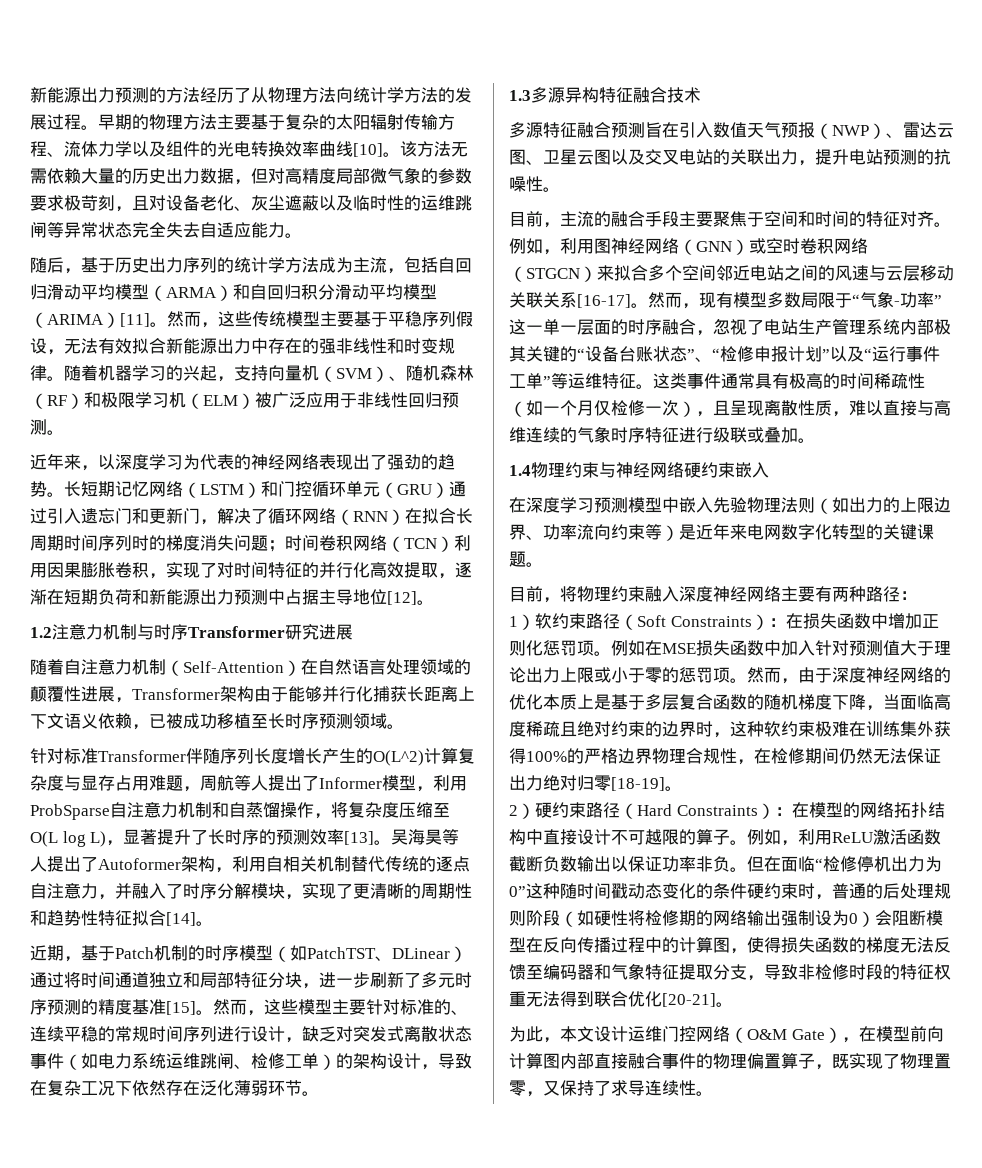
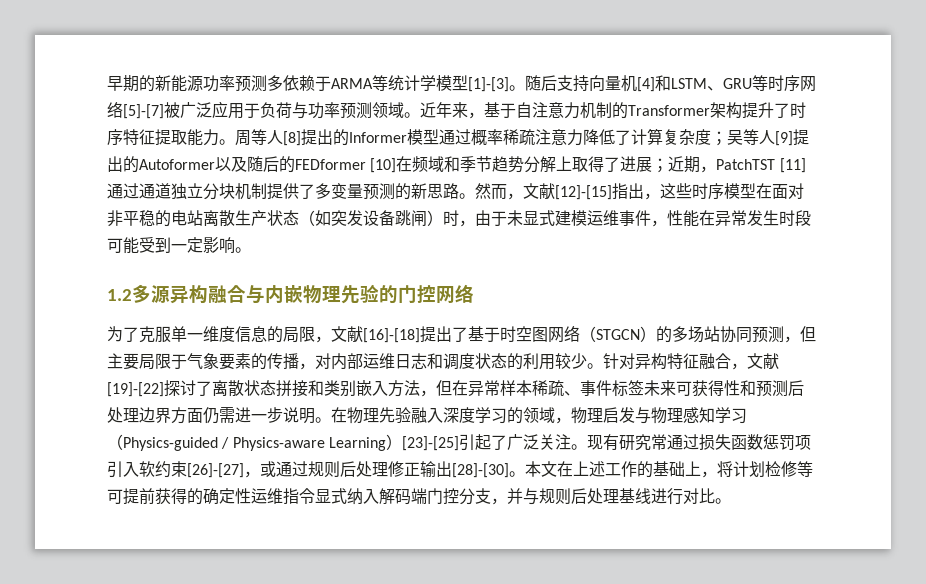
- 新能源出力预测的方法经历了从物理方法向统计学方法的发展过程。早期的物理方法主要基于复杂的太阳辐射传输方程、流体力学以及组件的光电转换效率曲线[10]。该方法无需依赖大量的历史出力数据，但对高精度局部微气象的参数要求极苛刻，且对设备老化、灰尘遮蔽以及临时性的运维跳闸等异常状态完全失去自适应能力。
- 随后，基于历史出力序列的统计学方法成为主流，包括自回归滑动平均模型（ARMA）和自回归积分滑动平均模型（ARIMA）[11]。然而，这些传统模型主要基于平稳序列假设，无法有效拟合新能源出力中存在的强非线性和时变规律。随着机器学习的兴起，支持向量机（SVM）、随机森林（RF）和极限学习机（ELM）被广泛应用于非线性回归预测。
- 近年来，以深度学习为代表的神经网络表现出了强劲的趋势。长短期记忆网络（LSTM）和门控循环单元（GRU）通过引入遗忘门和更新门，解决了循环网络（RNN）在拟合长周期时间序列时的梯度消失问题；时间卷积网络（TCN）利用因果膨胀卷积，实现了对时间特征的并行化高效提取，逐渐在短期负荷和新能源出力预测中占据主导地位[12]。
- 1.2注意力机制与时序Transformer研究进展
- 随着自注意力机制（Self-Attention）在自然语言处理领域的颠覆性进展，Transformer架构由于能够并行化捕获长距离上下文语义依赖，已被成功移植至长时序预测领域。
- 针对标准Transformer伴随序列长度增长产生的O(L^2)计算复杂度与显存占用难题，周航等人提出了Informer模型，利用ProbSparse自注意力机制和自蒸馏操作，将复杂度压缩至O(L log L)，显著提升了长时序的预测效率[13]。吴海昊等人提出了Autoformer架构，利用自相关机制替代传统的逐点自注意力，并融入了时序分解模块，实现了更清晰的周期性和趋势性特征拟合[14]。
- 近期，基于Patch机制的时序模型（如PatchTST、DLinear）通过将时间通道独立和局部特征分块，进一步刷新了多元时序预测的精度基准[15]。然而，这些模型主要针对标准的、连续平稳的常规时间序列进行设计，缺乏对突发式离散状态事件（如电力系统运维跳闸、检修工单）的架构设计，导致在复杂工况下依然存在泛化薄弱环节。
- 1.3多源异构特征融合技术
- 多源特征融合预测旨在引入数值天气预报（NWP）、雷达云图、卫星云图以及交叉电站的关联出力，提升电站预测的抗噪性。
- 目前，主流的融合手段主要聚焦于空间和时间的特征对齐。例如，利用图神经网络（GNN）或空时卷积网络（STGCN）来拟合多个空间邻近电站之间的风速与云层移动关联关系[16-17]。然而，现有模型多数局限于“气象-功率”这一单一层面的时序融合，忽视了电站生产管理系统内部极其关键的“设备台账状态”、“检修申报计划”以及“运行事件工单”等运维特征。这类事件通常具有极高的时间稀疏性（如一个月仅检修一次），且呈现离散性质，难以直接与高维连续的气象时序特征进行级联或叠加。
- 1.4物理约束与神经网络硬约束嵌入
- 在深度学习预测模型中嵌入先验物理法则（如出力的上限边界、功率流向约束等）是近年来电网数字化转型的关键课题。
- 目前，将物理约束融入深度神经网络主要有两种路径：
- 1）软约束路径（Soft Constraints）：在损失函数中增加正则化惩罚项。例如在MSE损失函数中加入针对预测值大于理论出力上限或小于零的惩罚项。然而，由于深度神经网络的优化本质上是基于多层复合函数的随机梯度下降，当面临高度稀疏且绝对约束的边界时，这种软约束极难在训练集外获得100%的严格边界物理合规性，在检修期间仍然无法保证出力绝对归零[18-19]。
- 2）硬约束路径（Hard Constraints）：在模型的网络拓扑结构中直接设计不可越限的算子。例如，利用ReLU激活函数截断负数输出以保证功率非负。但在面临“检修停机出力为0”这种随时间戳动态变化的条件硬约束时，普通的后处理规则阶段（如硬性将检修期的网络输出强制设为0）会阻断模型在反向传播过程中的计算图，使得损失函数的梯度无法反馈至编码器和气象特征提取分支，导致非检修时段的特征权重无法得到联合优化[20-21]。
- 为此，本文设计运维门控网络（O&M Gate），在模型前向计算图内部直接融合事件的物理偏置算子，既实现了物理置零，又保持了求导连续性。
+ 早期的新能源功率预测多依赖于ARMA等统计学模型[1]-[3]。随后支持向量机[4]和LSTM、GRU等时序网络[5]-[7]被广泛应用于负荷与功率预测领域。近年来，基于自注意力机制的Transformer架构提升了时序特征提取能力。周等人[8]提出的Informer模型通过概率稀疏注意力降低了计算复杂度；吴等人[9]提出的Autoformer以及随后的FEDformer [10]在频域和季节趋势分解上取得了进展；近期，PatchTST [11]通过通道独立分块机制提供了多变量预测的新思路。然而，文献[12]-[15]指出，这些时序模型在面对非平稳的电站离散生产状态（如突发设备跳闸）时，由于未显式建模运维事件，性能在异常发生时段可能受到一定影响。
+ 1.2多源异构融合与内嵌物理先验的门控网络
+ 为了克服单一维度信息的局限，文献[16]-[18]提出了基于时空图网络（STGCN）的多场站协同预测，但主要局限于气象要素的传播，对内部运维日志和调度状态的利用较少。针对异构特征融合，文献[19]-[22]探讨了离散状态拼接和类别嵌入方法，但在异常样本稀疏、事件标签未来可获得性和预测后处理边界方面仍需进一步说明。在物理先验融入深度学习的领域，物理启发与物理感知学习（Physics-guided / Physics-aware Learning）[23]-[25]引起了广泛关注。现有研究常通过损失函数惩罚项引入软约束[26]-[27]，或通过规则后处理修正输出[28]-[30]。本文在上述工作的基础上，将计划检修等可提前获得的确定性运维指令显式纳入解码端门控分支，并与规则后处理基线进行对比。

